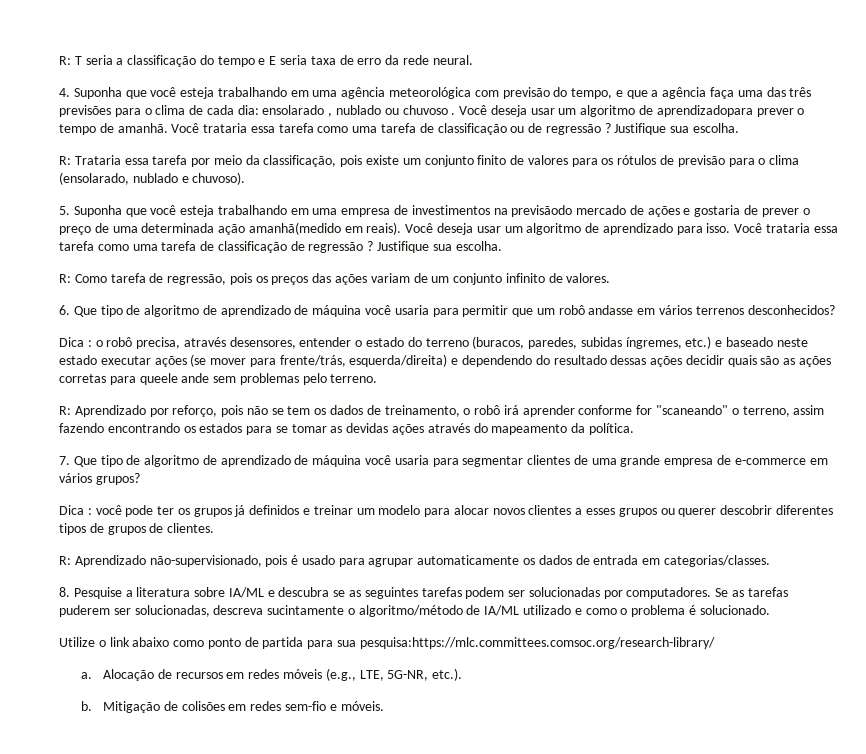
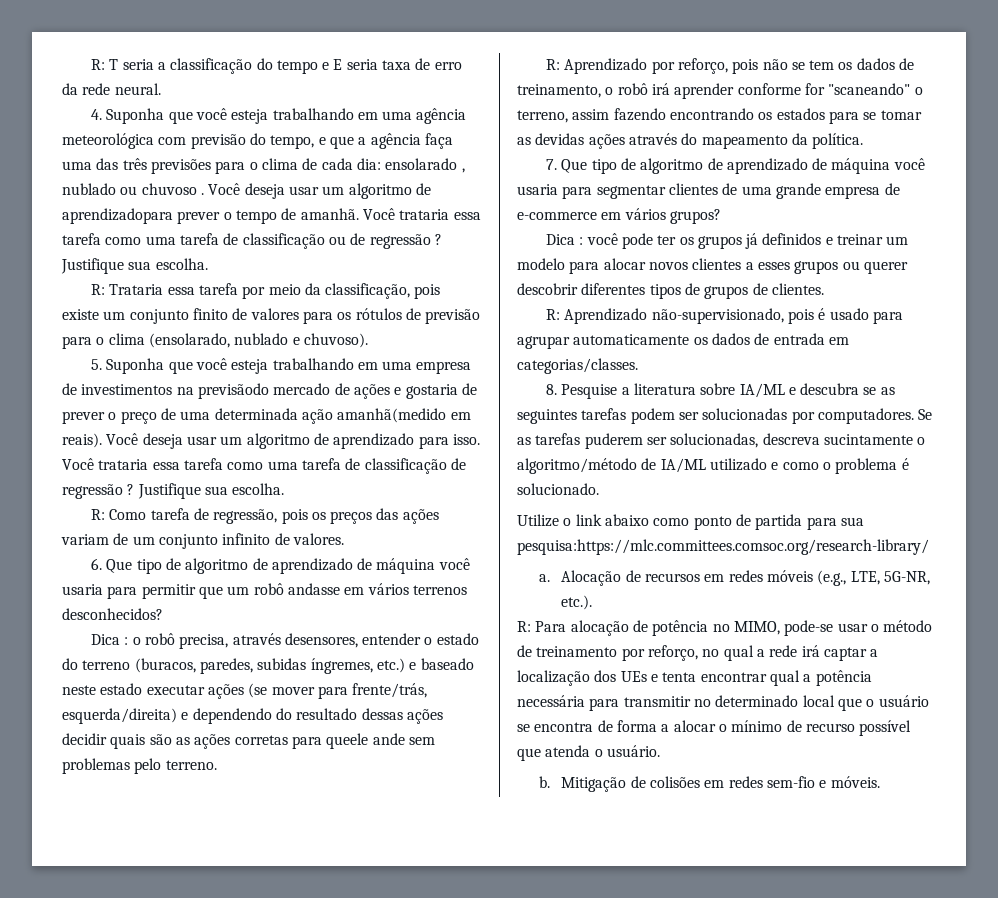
+ R: Para alocação de potência no MIMO, pode-se usar o método de treinamento por reforço, no qual a rede irá captar a localização dos UEs e tenta encontrar qual a potência necessária para transmitir no determinado local que o usuário se encontra de forma a alocar o mínimo de recurso possível que atenda o usuário.

